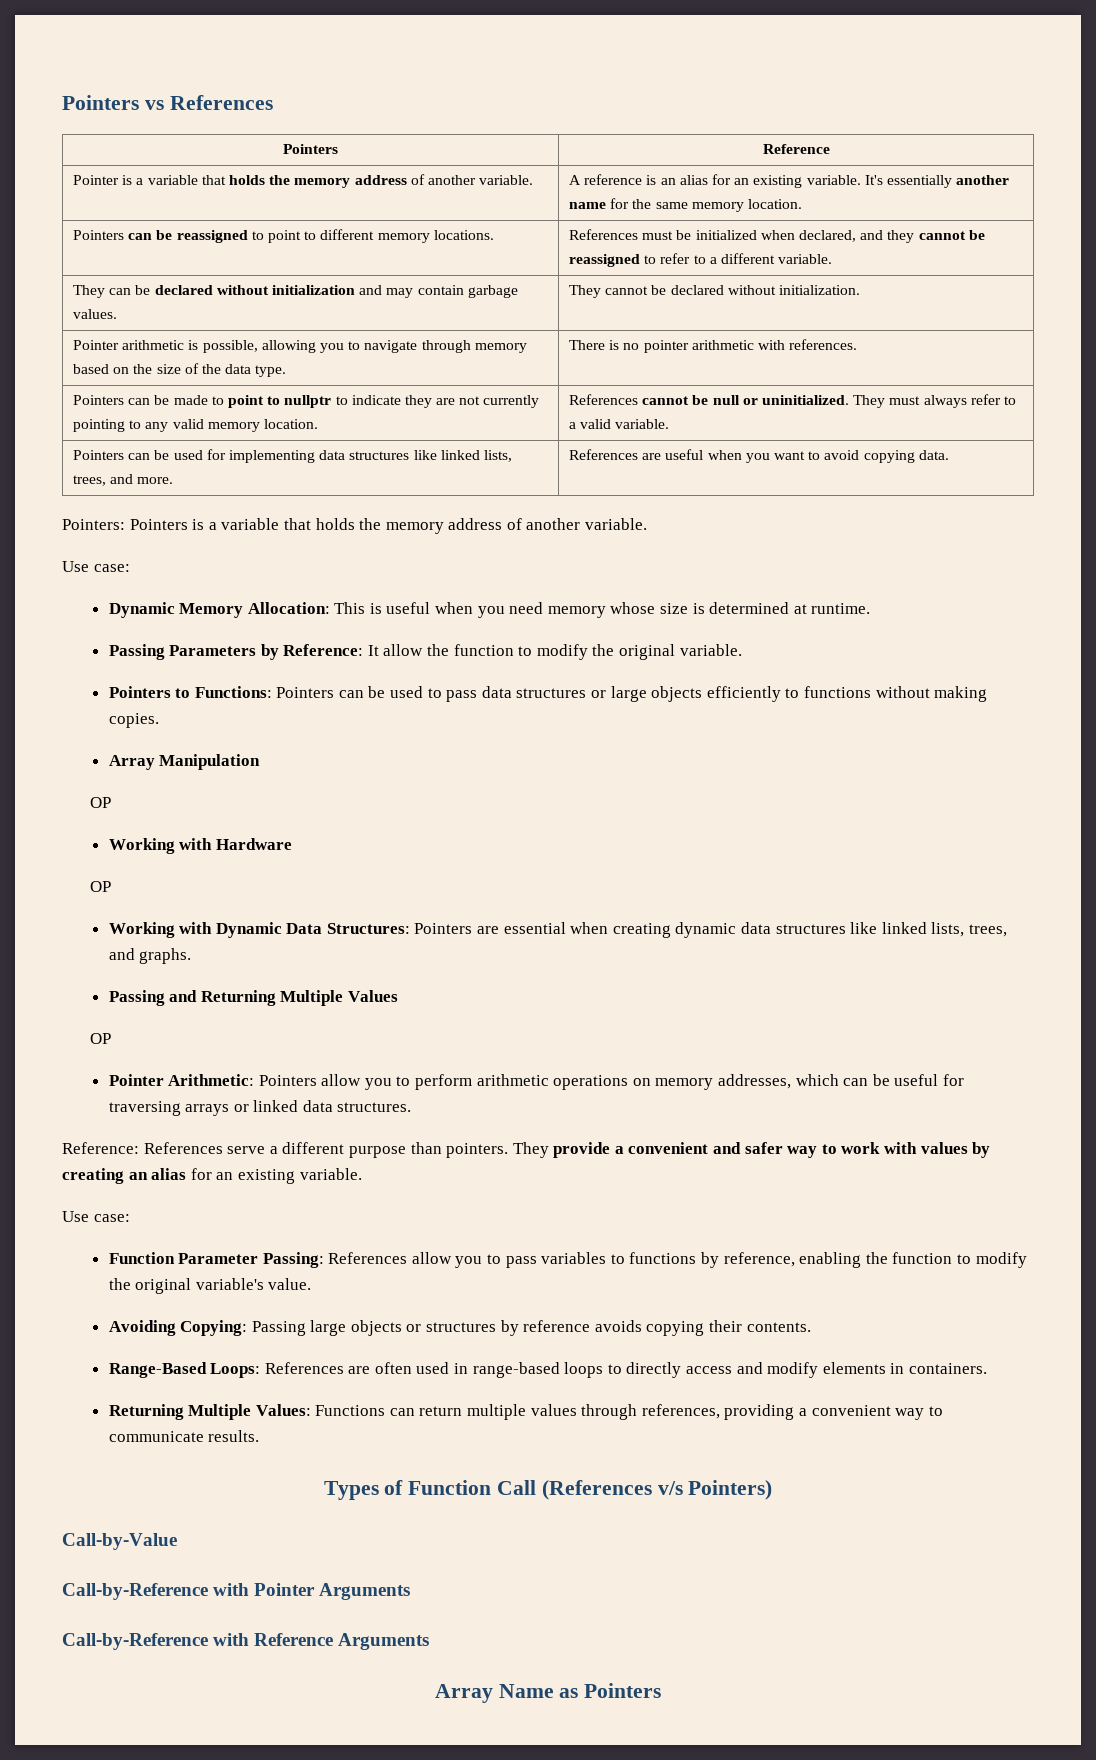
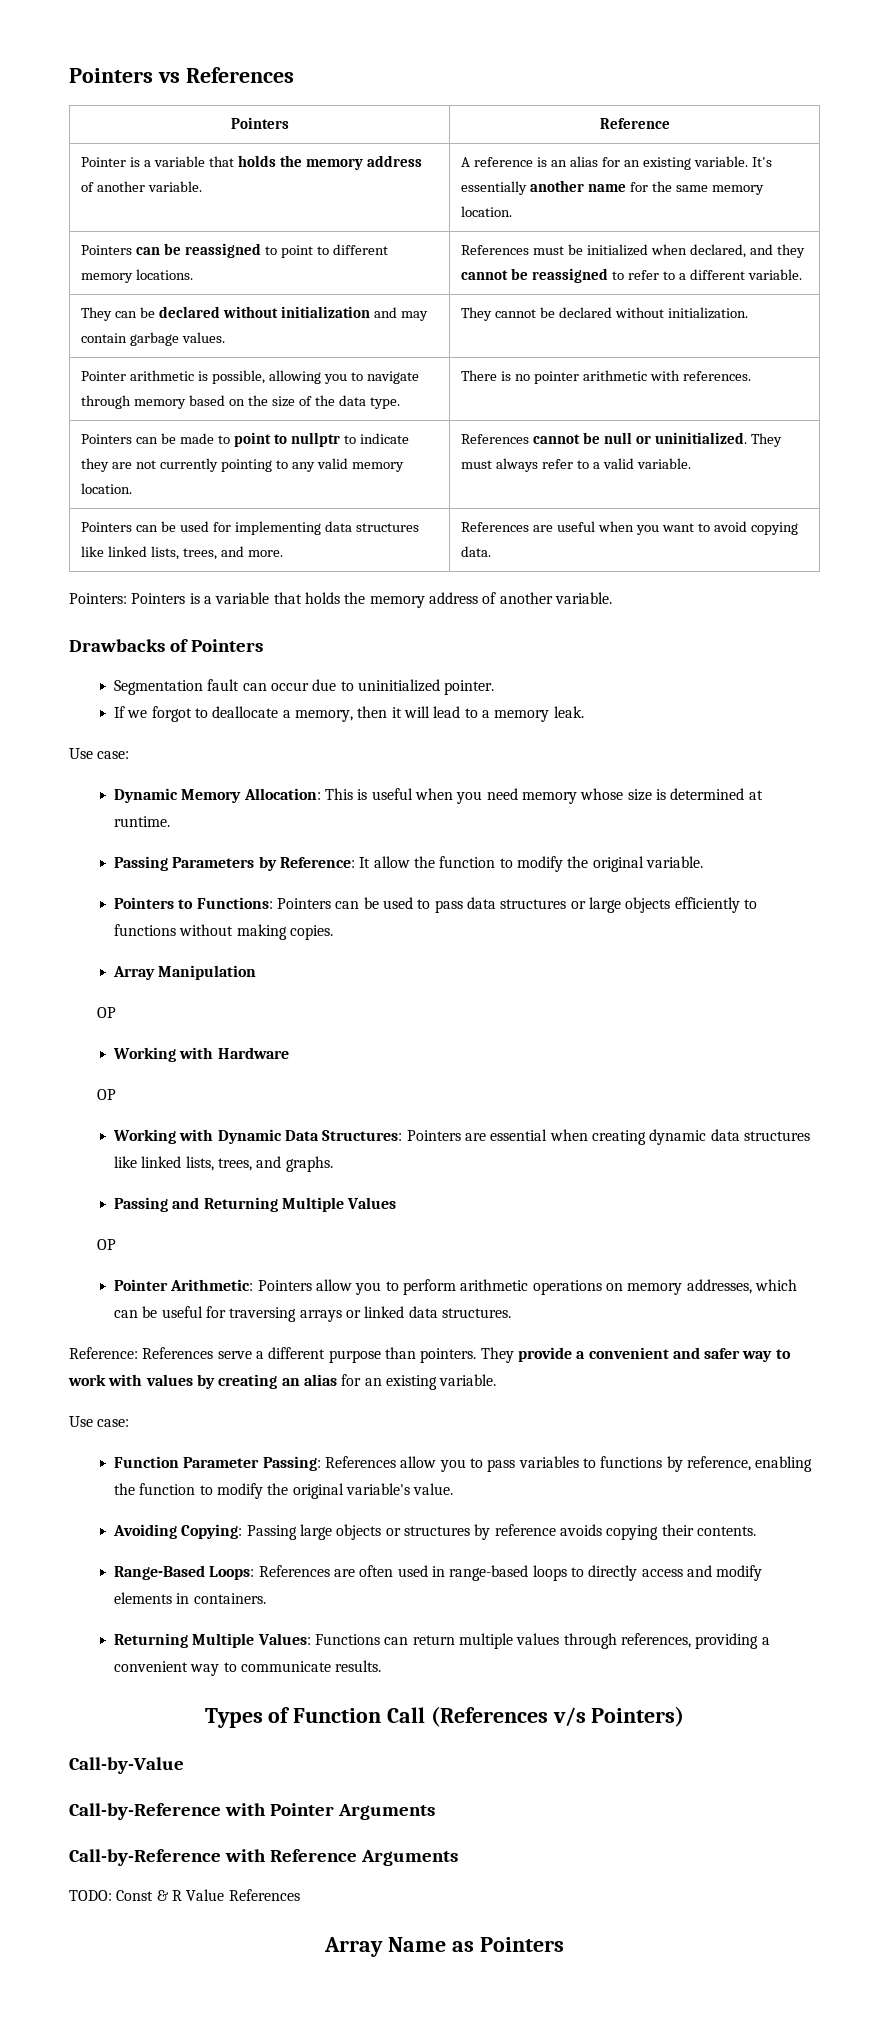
+ Drawbacks of Pointers
+ Segmentation fault can occur due to uninitialized pointer.
+ If we forgot to deallocate a memory, then it will lead to a memory leak.
+ TODO: Const & R Value References

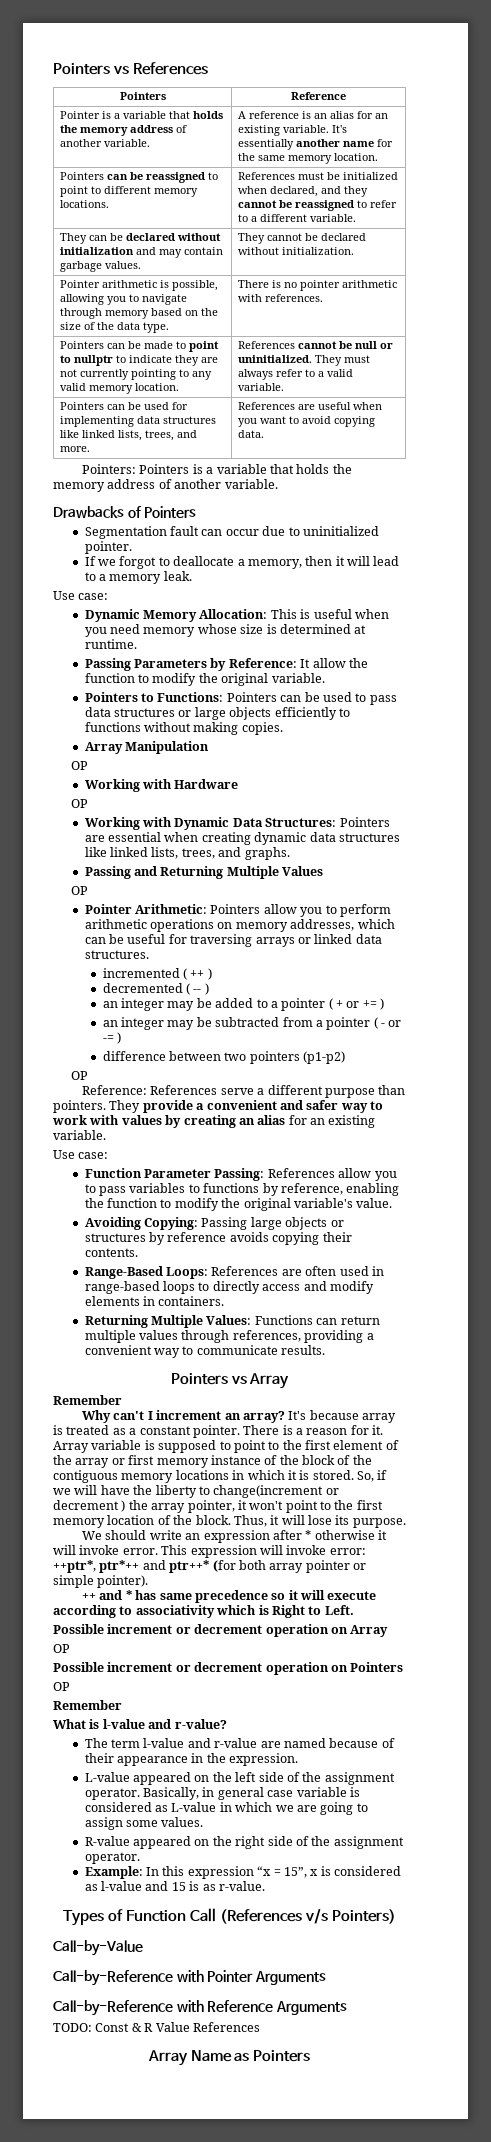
+ incremented ( ++ )
+ decremented ( -- )
+ an integer may be added to a pointer ( + or += )
+ an integer may be subtracted from a pointer ( - or -= )
+ difference between two pointers (p1-p2)
+ OP
+ Pointers vs Array
+ Remember
+ Why can't I increment an array? It's because array is treated as a constant pointer. There is a reason for it. Array variable is supposed to point to the first element of the array or first memory instance of the block of the contiguous memory locations in which it is stored. So, if we will have the liberty to change(increment or decrement ) the array pointer, it won't point to the first memory location of the block. Thus, it will lose its purpose.
+ We should write an expression after * otherwise it will invoke error. This expression will invoke error: ++ptr*, ptr*++ and ptr++* (for both array pointer or simple pointer).
+ ++ and * has same precedence so it will execute according to associativity which is Right to Left.
+ Possible increment or decrement operation on Array
+ OP
+ Possible increment or decrement operation on Pointers
+ OP
+ Remember
+ What is l-value and r-value?
+ The term l-value and r-value are named because of their appearance in the expression.
+ L-value appeared on the left side of the assignment operator. Basically, in general case variable is considered as L-value in which we are going to assign some values.
+ R-value appeared on the right side of the assignment operator.
+ Example: In this expression “x = 15”, x is considered as l-value and 15 is as r-value.

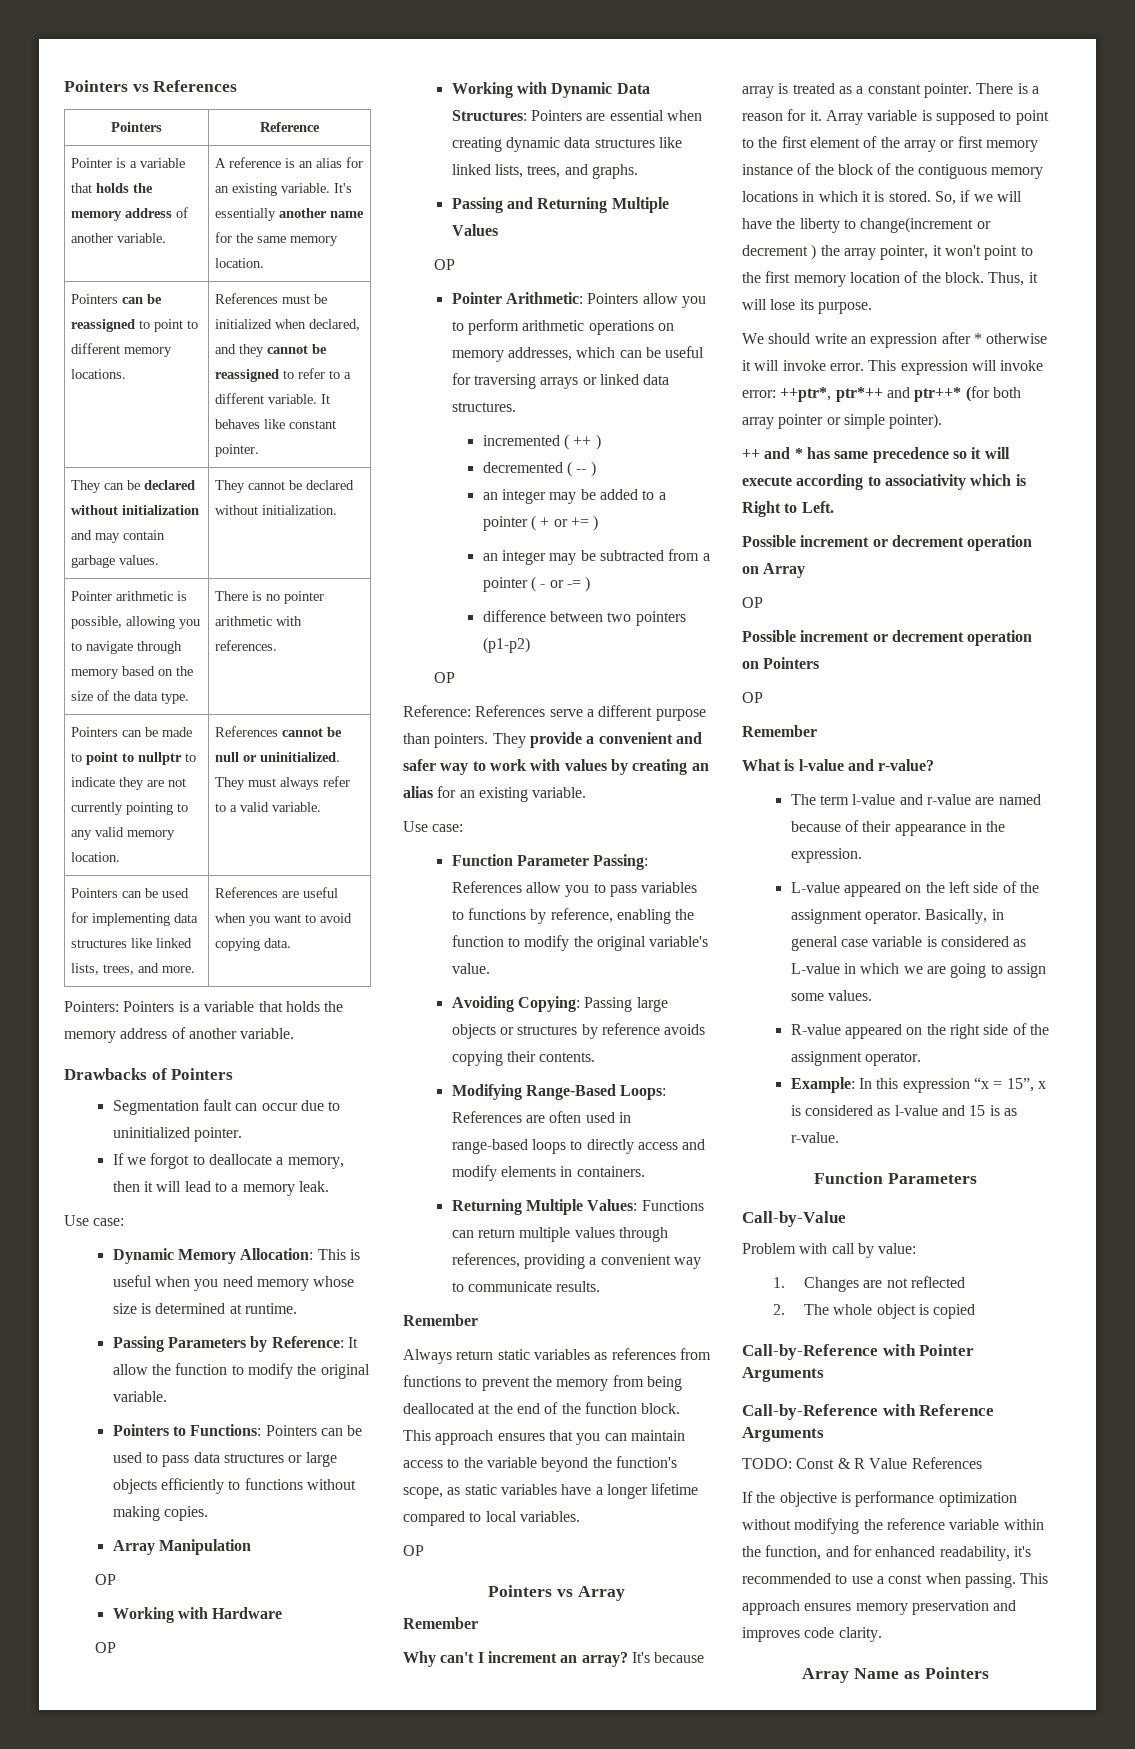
- Pointers can be reassigned to point to different memory locations. | References must be initialized when declared, and they cannot be reassigned to refer to a different variable.
+ Pointers can be reassigned to point to different memory locations. | References must be initialized when declared, and they cannot be reassigned to refer to a different variable. It behaves like constant pointer.
- Range-Based Loops: References are often used in range-based loops to directly access and modify elements in containers.
+ Modifying Range-Based Loops: References are often used in range-based loops to directly access and modify elements in containers.
  Returning Multiple Values: Functions can return multiple values through references, providing a convenient way to communicate results.
+ Remember
+ Always return static variables as references from functions to prevent the memory from being deallocated at the end of the function block. This approach ensures that you can maintain access to the variable beyond the function's scope, as static variables have a longer lifetime compared to local variables.
+ OP
- Types of Function Call (References v/s Pointers)
+ Function Parameters
  Call-by-Value
+ Problem with call by value:
+ 1. Changes are not reflected
+ 2. The whole object is copied
+ If the objective is performance optimization without modifying the reference variable within the function, and for enhanced readability, it's recommended to use a const when passing. This approach ensures memory preservation and improves code clarity.

